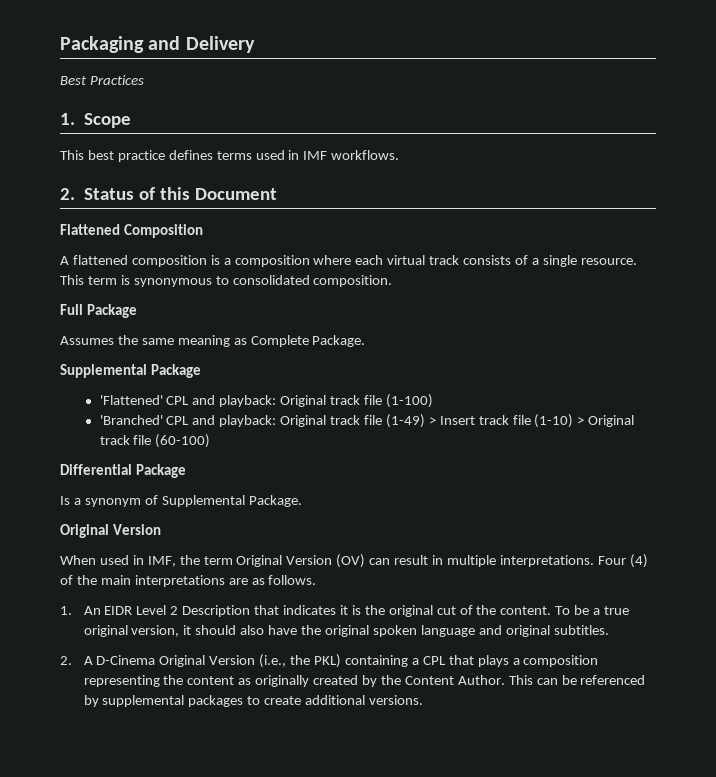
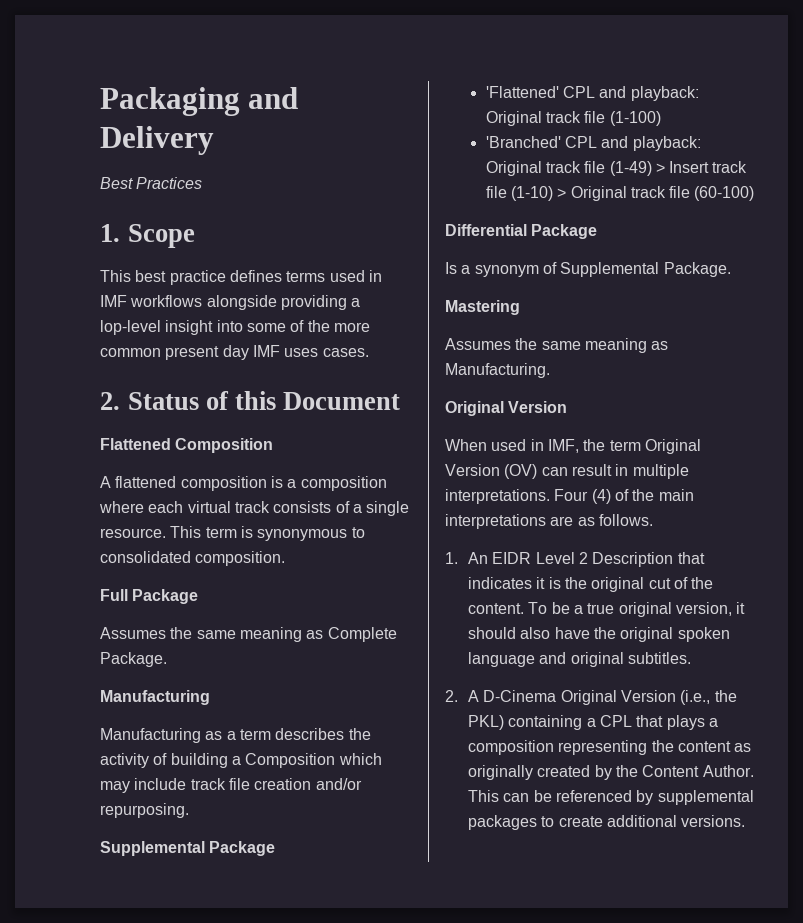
- This best practice defines terms used in IMF workflows.
+ This best practice defines terms used in IMF workflows alongside providing a lop-level insight into some of the more common present day IMF uses cases.
  Assumes the same meaning as Complete Package.
+ Manufacturing
+ Manufacturing as a term describes the activity of building a Composition which may include track file creation and/or repurposing.
+ Mastering
+ Assumes the same meaning as Manufacturing.

